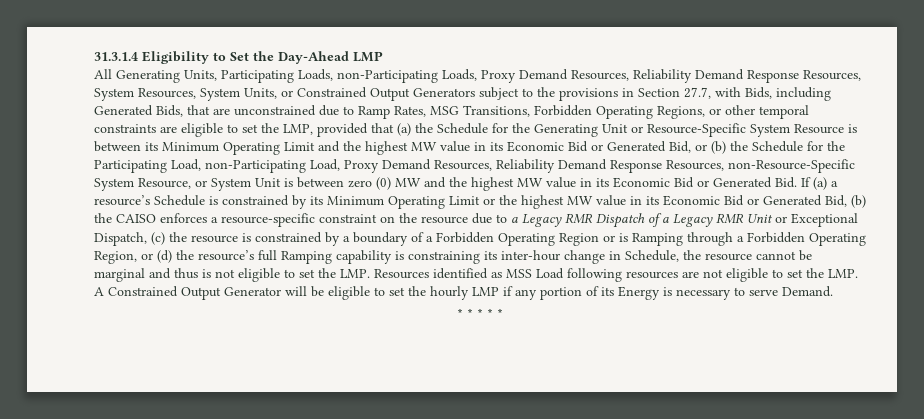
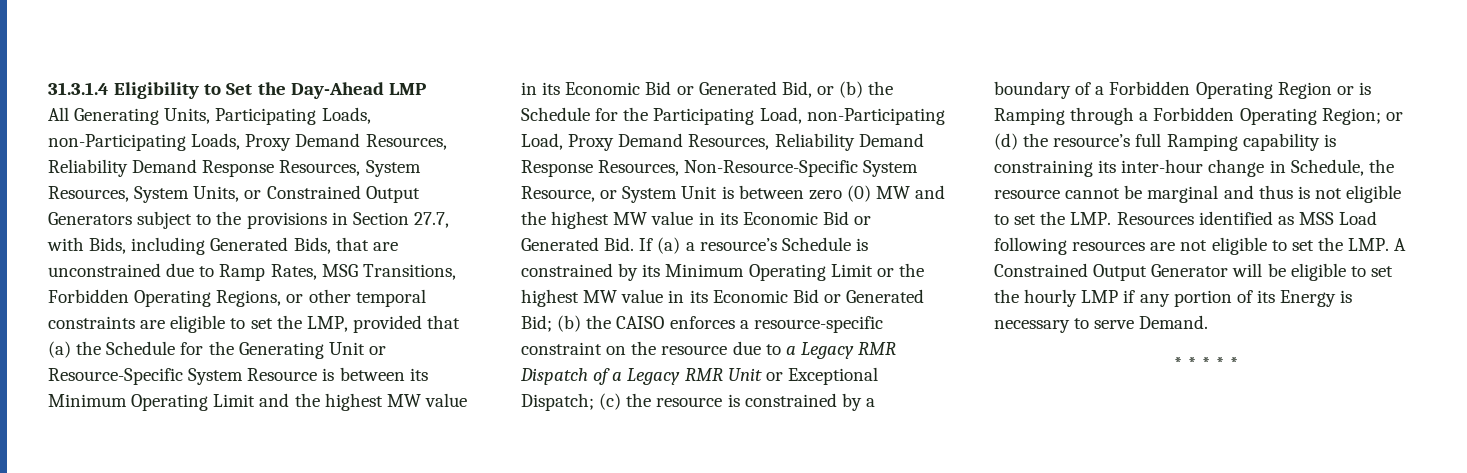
- All Generating Units, Participating Loads, non-Participating Loads, Proxy Demand Resources, Reliability Demand Response Resources, System Resources, System Units, or Constrained Output Generators subject to the provisions in Section 27.7, with Bids, including Generated Bids, that are unconstrained due to Ramp Rates, MSG Transitions, Forbidden Operating Regions, or other temporal constraints are eligible to set the LMP, provided that (a) the Schedule for the Generating Unit or Resource-Specific System Resource is between its Minimum Operating Limit and the highest MW value in its Economic Bid or Generated Bid, or (b) the Schedule for the Participating Load, non-Participating Load, Proxy Demand Resources, Reliability Demand Response Resources, non-Resource-Specific System Resource, or System Unit is between zero (0) MW and the highest MW value in its Economic Bid or Generated Bid. If (a) a resource’s Schedule is constrained by its Minimum Operating Limit or the highest MW value in its Economic Bid or Generated Bid, (b) the CAISO enforces a resource-specific constraint on the resource due to a Legacy RMR Dispatch of a Legacy RMR Unit or Exceptional Dispatch, (c) the resource is constrained by a boundary of a Forbidden Operating Region or is Ramping through a Forbidden Operating Region, or (d) the resource’s full Ramping capability is constraining its inter-hour change in Schedule, the resource cannot be marginal and thus is not eligible to set the LMP. Resources identified as MSS Load following resources are not eligible to set the LMP. A Constrained Output Generator will be eligible to set the hourly LMP if any portion of its Energy is necessary to serve Demand.
+ All Generating Units, Participating Loads, non-Participating Loads, Proxy Demand Resources, Reliability Demand Response Resources, System Resources, System Units, or Constrained Output Generators subject to the provisions in Section 27.7, with Bids, including Generated Bids, that are unconstrained due to Ramp Rates, MSG Transitions, Forbidden Operating Regions, or other temporal constraints are eligible to set the LMP, provided that (a) the Schedule for the Generating Unit or Resource-Specific System Resource is between its Minimum Operating Limit and the highest MW value in its Economic Bid or Generated Bid, or (b) the Schedule for the Participating Load, non-Participating Load, Proxy Demand Resources, Reliability Demand Response Resources, Non-Resource-Specific System Resource, or System Unit is between zero (0) MW and the highest MW value in its Economic Bid or Generated Bid. If (a) a resource’s Schedule is constrained by its Minimum Operating Limit or the highest MW value in its Economic Bid or Generated Bid; (b) the CAISO enforces a resource-specific constraint on the resource due to a Legacy RMR Dispatch of a Legacy RMR Unit or Exceptional Dispatch; (c) the resource is constrained by a boundary of a Forbidden Operating Region or is Ramping through a Forbidden Operating Region; or (d) the resource’s full Ramping capability is constraining its inter-hour change in Schedule, the resource cannot be marginal and thus is not eligible to set the LMP. Resources identified as MSS Load following resources are not eligible to set the LMP. A Constrained Output Generator will be eligible to set the hourly LMP if any portion of its Energy is necessary to serve Demand.

